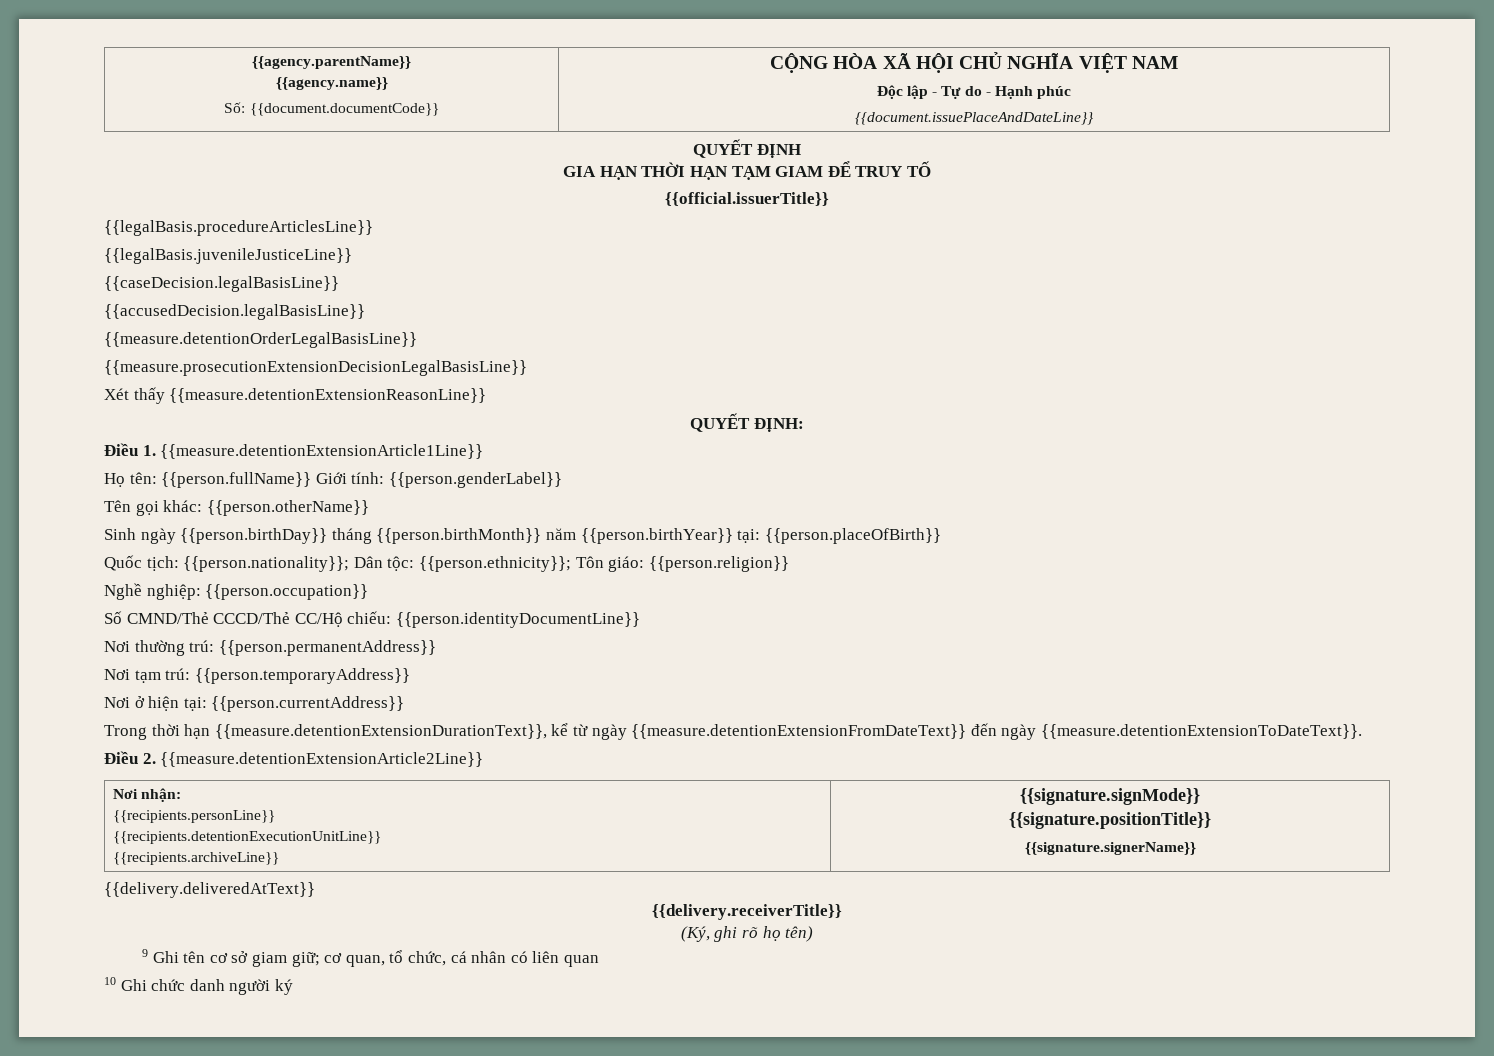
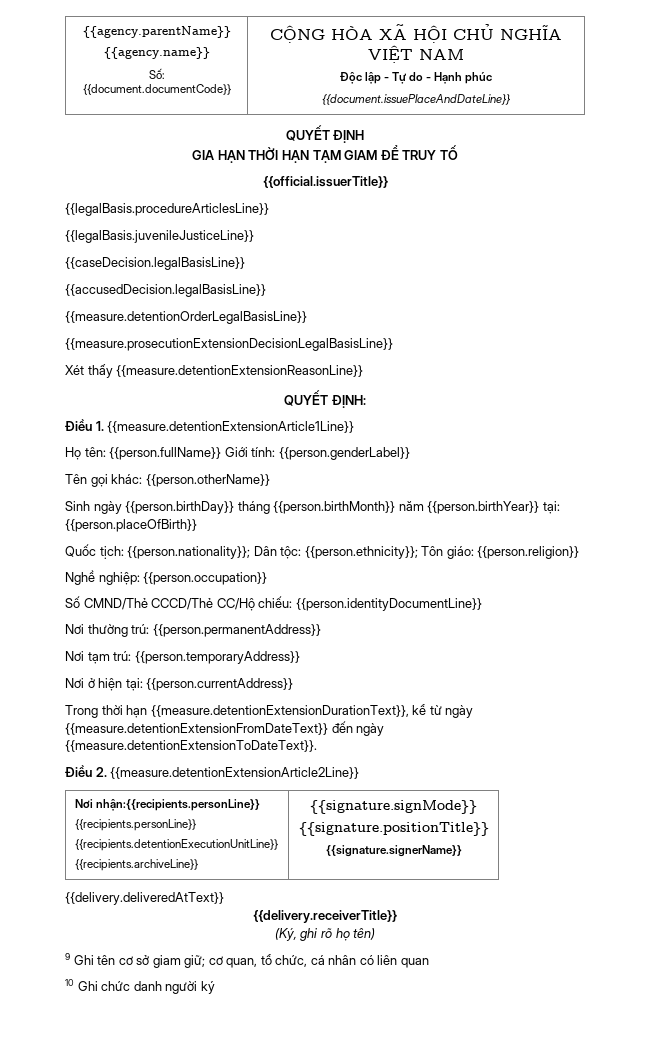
- Nơi nhận:
+ Nơi nhận:{{recipients.personLine}}

